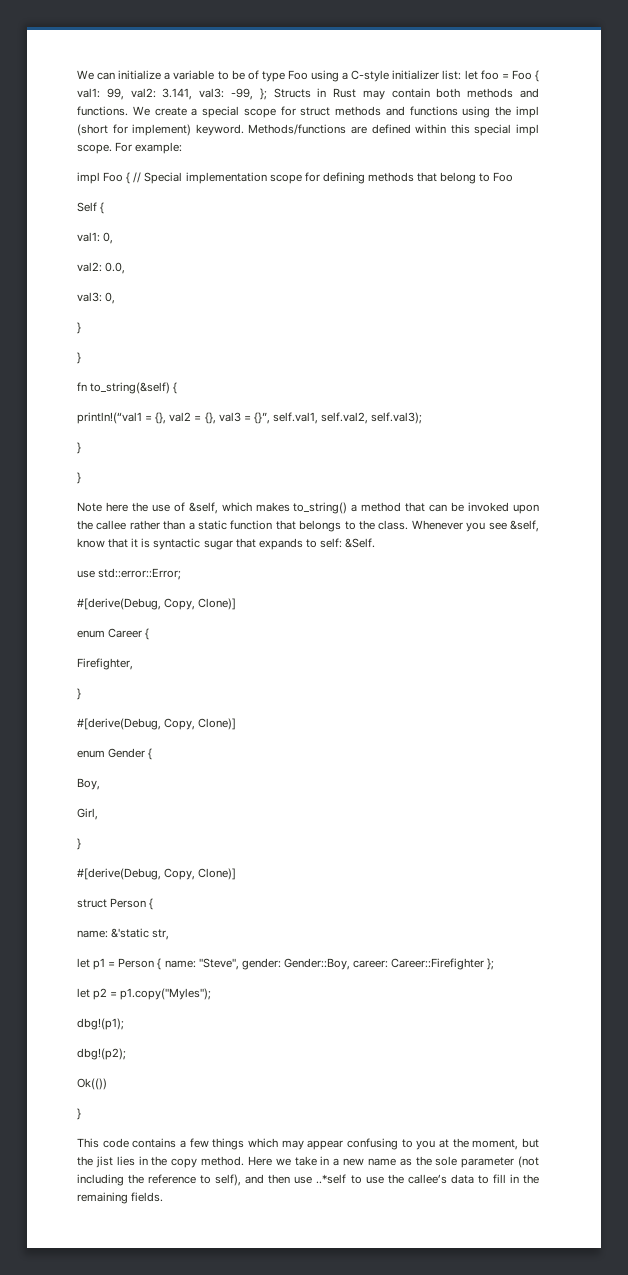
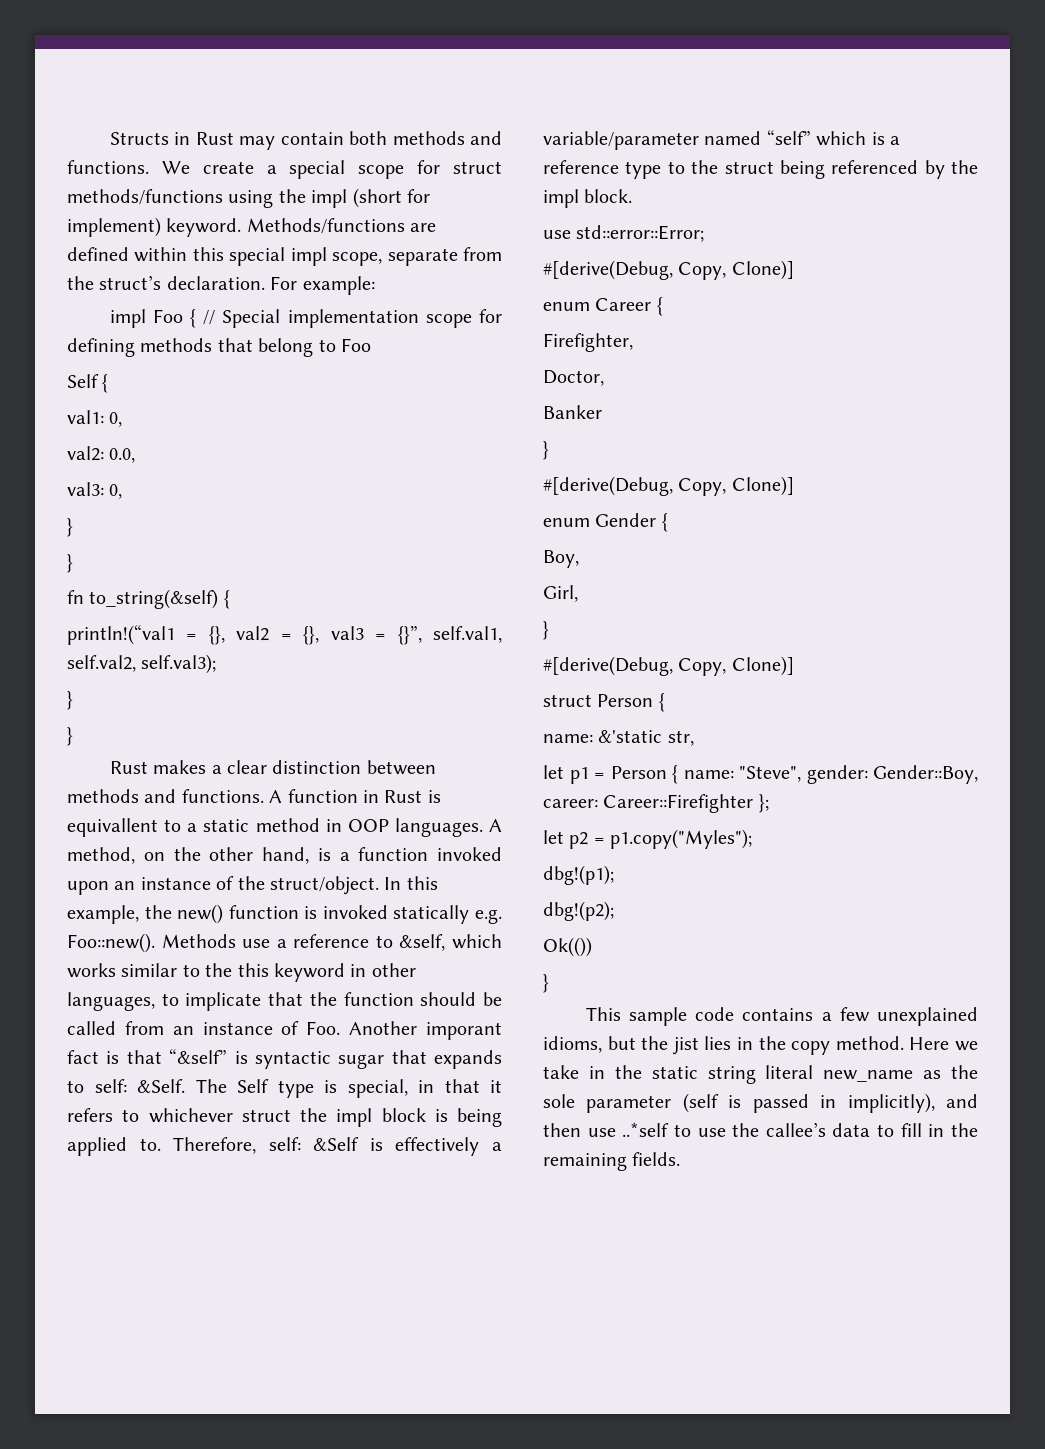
- We can initialize a variable to be of type Foo using a C-style initializer list: let foo = Foo { val1: 99, val2: 3.141, val3: -99, }; Structs in Rust may contain both methods and functions.
+ Structs in Rust may contain both methods and functions.
- We create a special scope for struct methods and functions using the impl (short for implement) keyword.
+ We create a special scope for struct methods/functions using the impl (short for implement) keyword.
- Methods/functions are defined within this special impl scope.
+ Methods/functions are defined within this special impl scope, separate from the struct’s declaration.
- Note here the use of &self, which makes to_string() a method that can be invoked upon the callee rather than a static function that belongs to the class. Whenever you see &self, know that it is syntactic sugar that expands to self: &Self.
+ Rust makes a clear distinction between methods and functions. A function in Rust is equivallent to a static method in OOP languages. A method, on the other hand, is a function invoked upon an instance of the struct/object. In this example, the new() function is invoked statically e.g. Foo::new(). Methods use a reference to &self, which works similar to the this keyword in other languages, to implicate that the function should be called from an instance of Foo. Another imporant fact is that “&self” is syntactic sugar that expands to self: &Self. The Self type is special, in that it refers to whichever struct the impl block is being applied to. Therefore, self: &Self is effectively a variable/parameter named “self” which is a reference type to the struct being referenced by the impl block.
+ Doctor,
+ Banker
- This code contains a few things which may appear confusing to you at the moment, but the jist lies in the copy method.
+ This sample code contains a few unexplained idioms, but the jist lies in the copy method.
- Here we take in a new name as the sole parameter (not including the reference to self), and then use ..*self to use the callee’s data to fill in the remaining fields.
+ Here we take in the static string literal new_name as the sole parameter (self is passed in implicitly), and then use ..*self to use the callee’s data to fill in the remaining fields.

